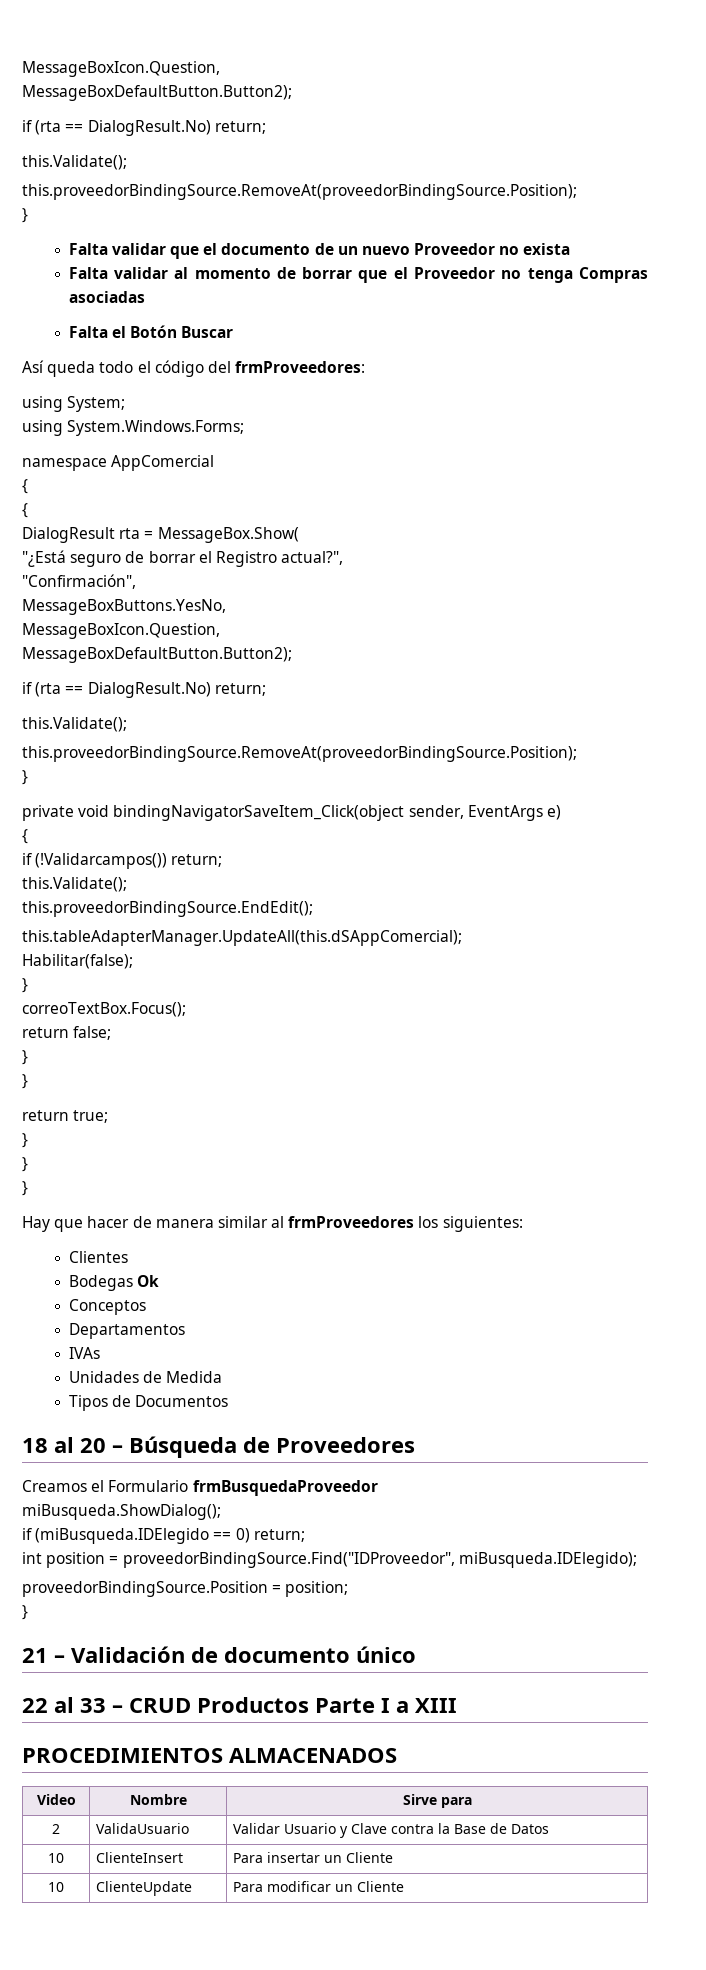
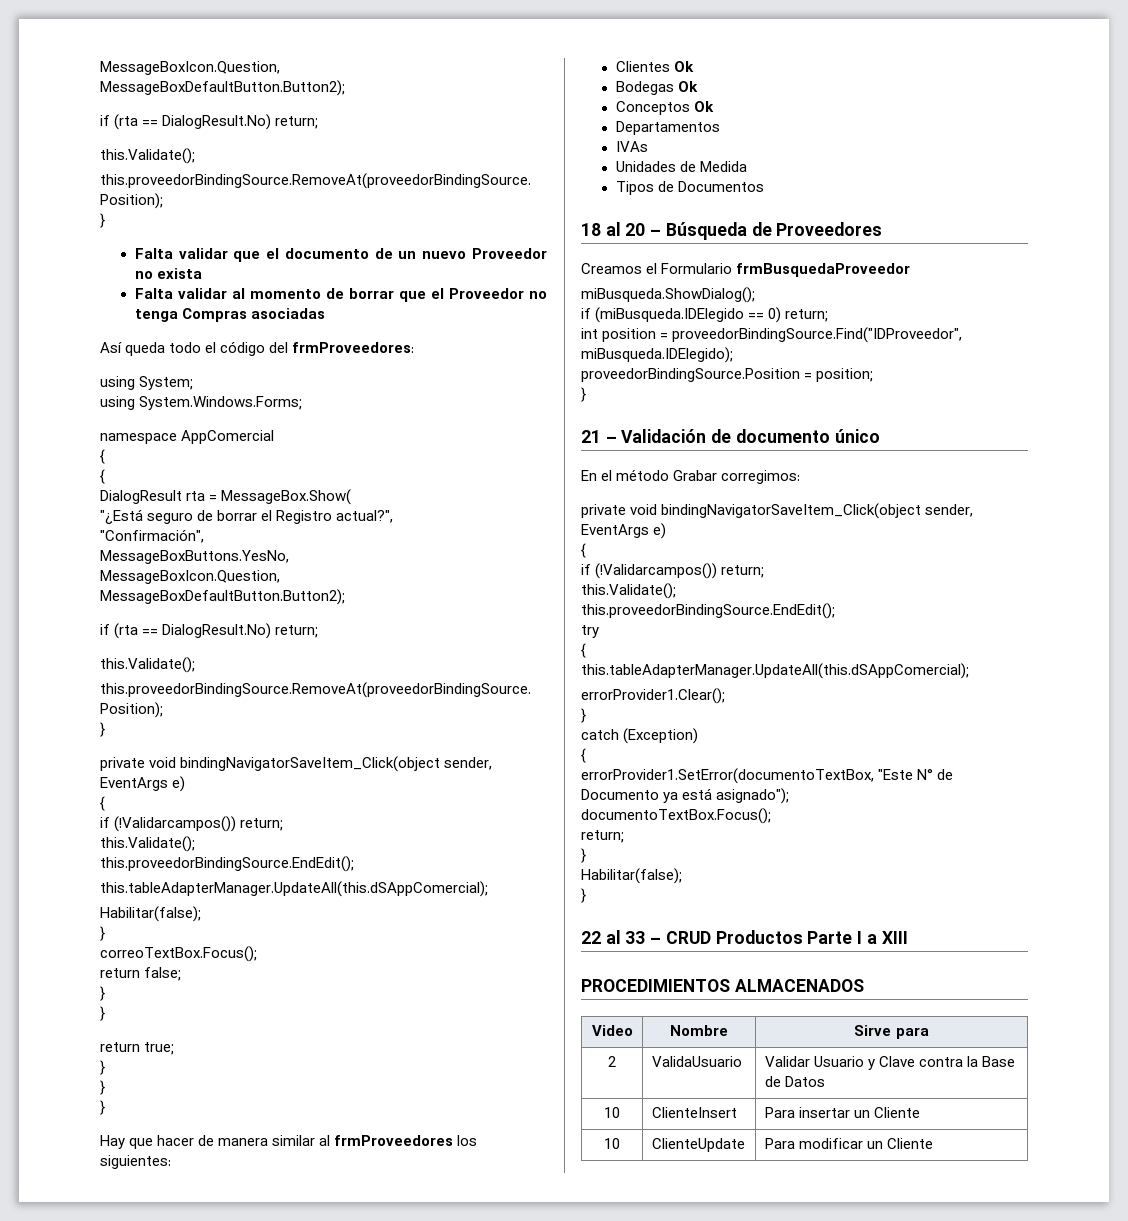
- Falta el Botón Buscar
- Clientes
+ Clientes Ok
- Conceptos
+ Conceptos Ok
+ En el método Grabar corregimos:
+ private void bindingNavigatorSaveItem_Click(object sender, EventArgs e)
+ {
+ if (!Validarcampos()) return;
+ this.Validate();
+ this.proveedorBindingSource.EndEdit();
+ try
+ {
+ this.tableAdapterManager.UpdateAll(this.dSAppComercial);
+ errorProvider1.Clear();
+ }
+ catch (Exception)
+ {
+ errorProvider1.SetError(documentoTextBox, "Este N° de Documento ya está asignado");
+ documentoTextBox.Focus();
+ return;
+ }
+ Habilitar(false);
+ }

